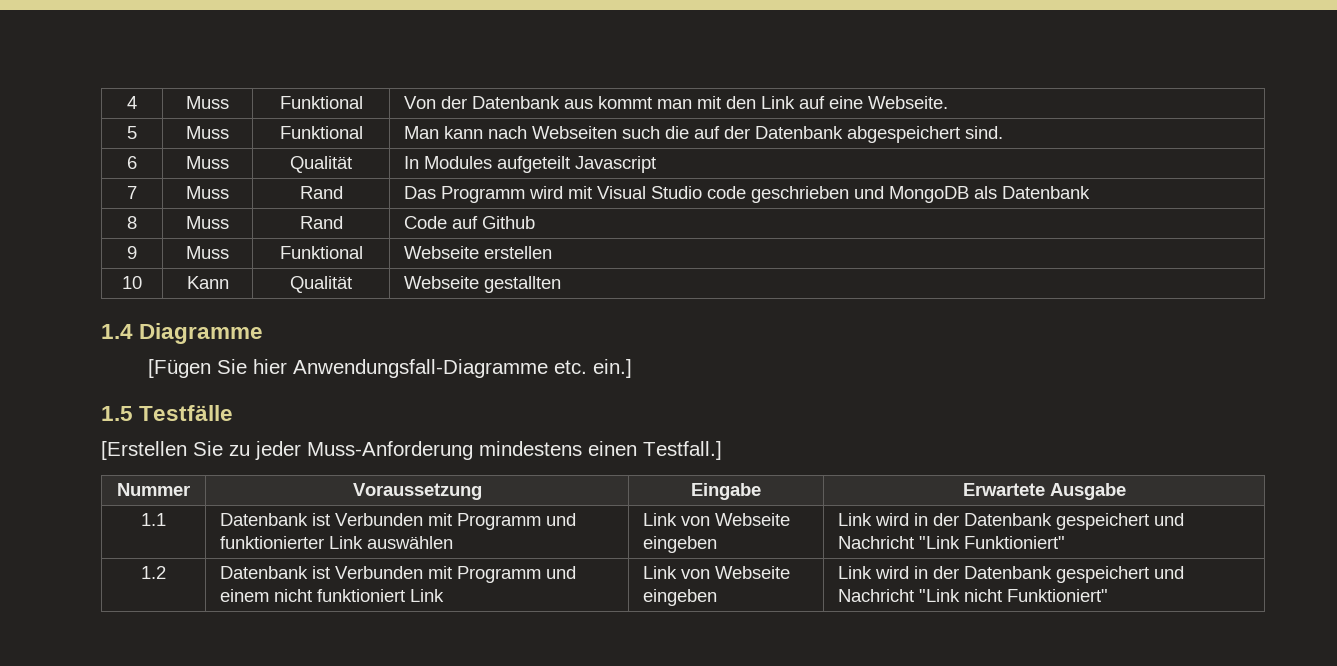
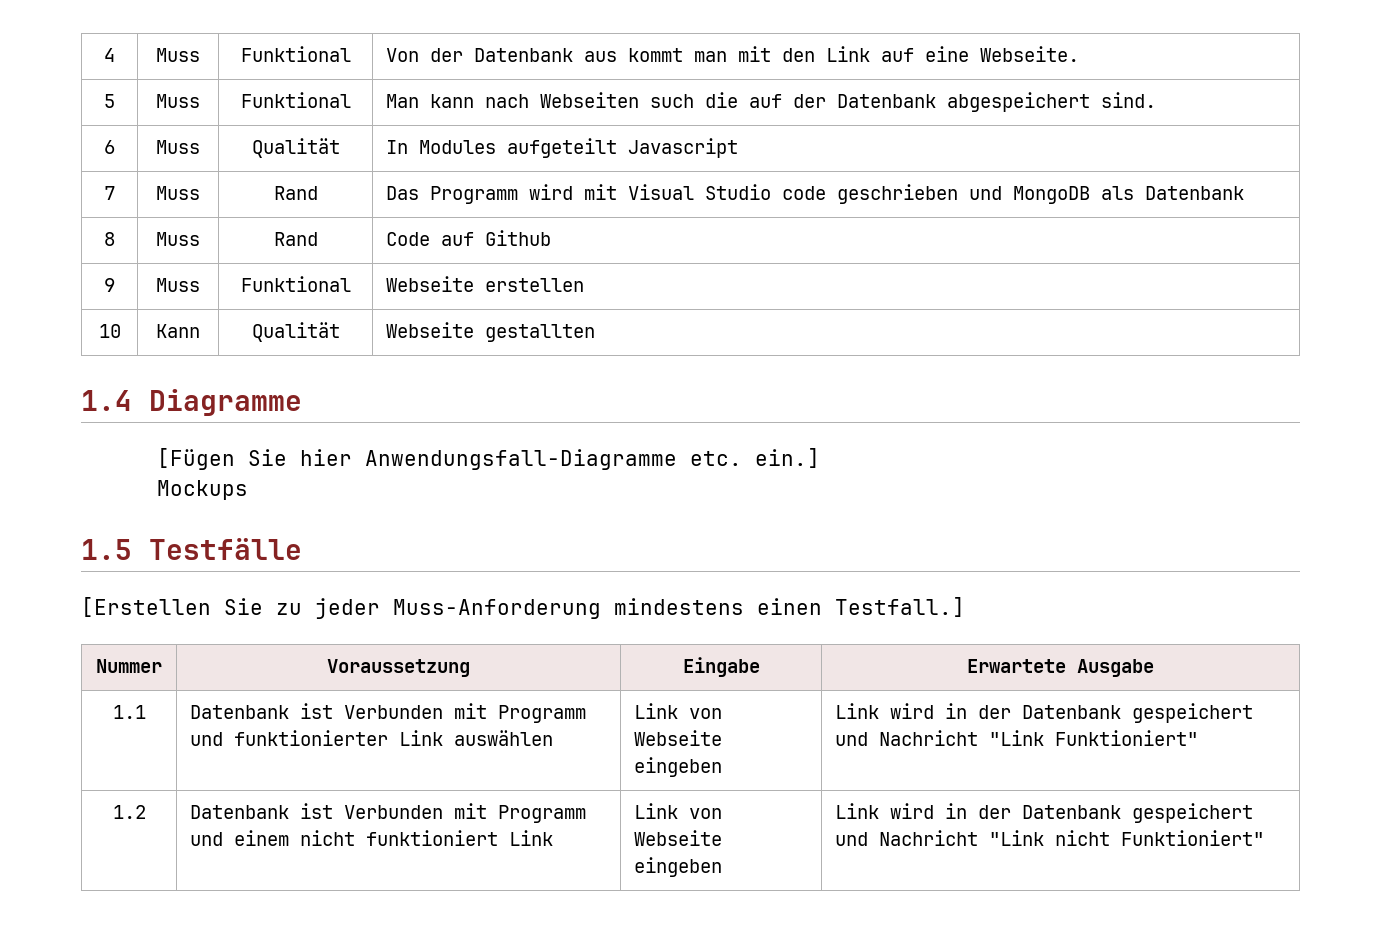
+ Mockups

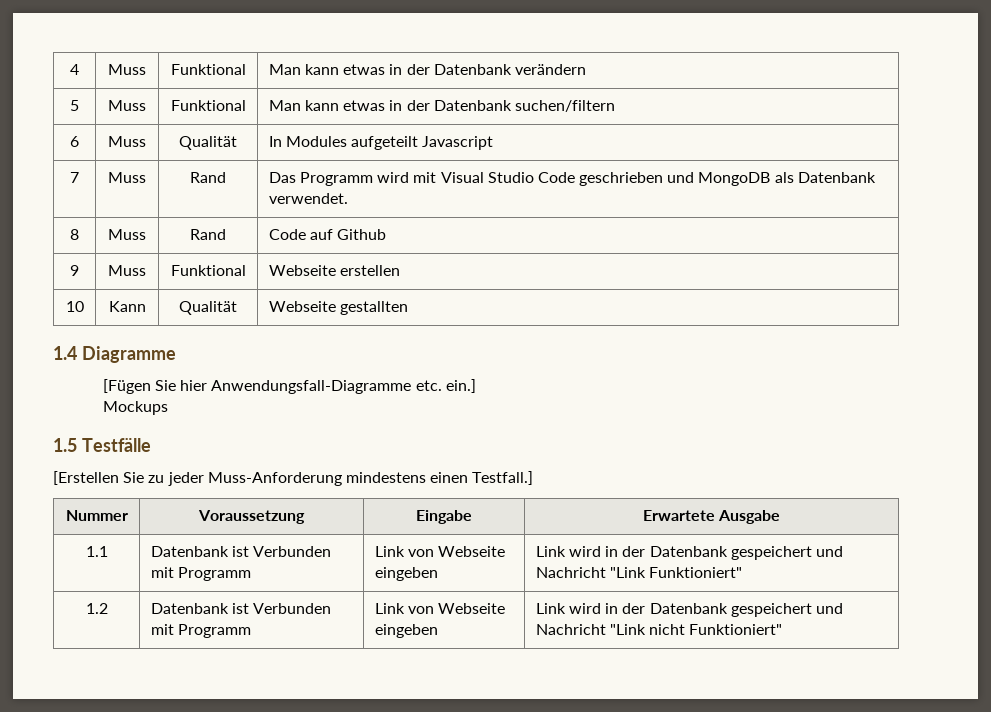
- 4 | Muss | Funktional | Von der Datenbank aus kommt man mit den Link auf eine Webseite.
+ 4 | Muss | Funktional | Man kann etwas in der Datenbank verändern
- 5 | Muss | Funktional | Man kann nach Webseiten such die auf der Datenbank abgespeichert sind.
+ 5 | Muss | Funktional | Man kann etwas in der Datenbank suchen/filtern
- 7 | Muss | Rand | Das Programm wird mit Visual Studio code geschrieben und MongoDB als Datenbank
+ 7 | Muss | Rand | Das Programm wird mit Visual Studio Code geschrieben und MongoDB als Datenbank verwendet.
- 1.1 | Datenbank ist Verbunden mit Programm und funktionierter Link auswählen | Link von Webseite eingeben | Link wird in der Datenbank gespeichert und Nachricht "Link Funktioniert"
+ 1.1 | Datenbank ist Verbunden mit Programm | Link von Webseite eingeben | Link wird in der Datenbank gespeichert und Nachricht "Link Funktioniert"
- 1.2 | Datenbank ist Verbunden mit Programm und einem nicht funktioniert Link | Link von Webseite eingeben | Link wird in der Datenbank gespeichert und Nachricht "Link nicht Funktioniert"
+ 1.2 | Datenbank ist Verbunden mit Programm | Link von Webseite eingeben | Link wird in der Datenbank gespeichert und Nachricht "Link nicht Funktioniert"

